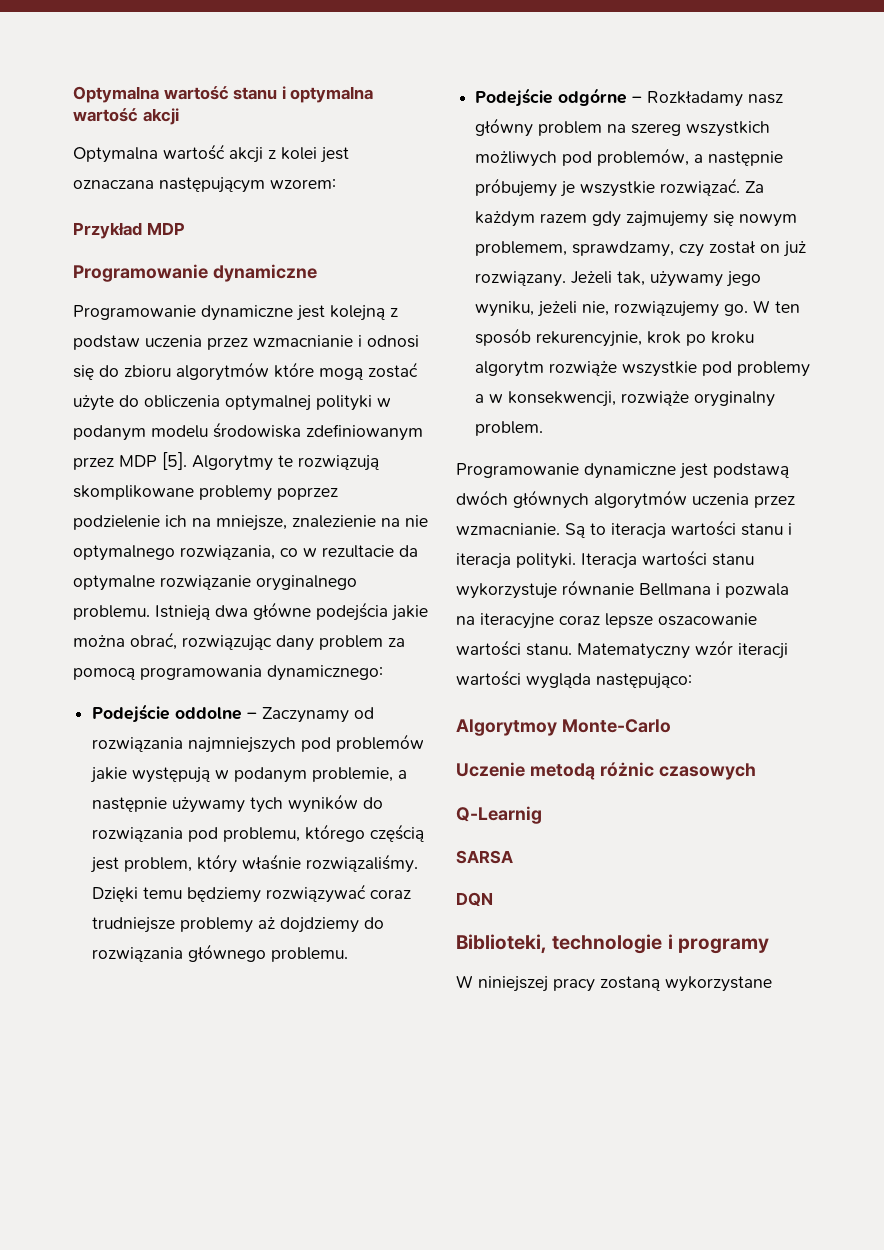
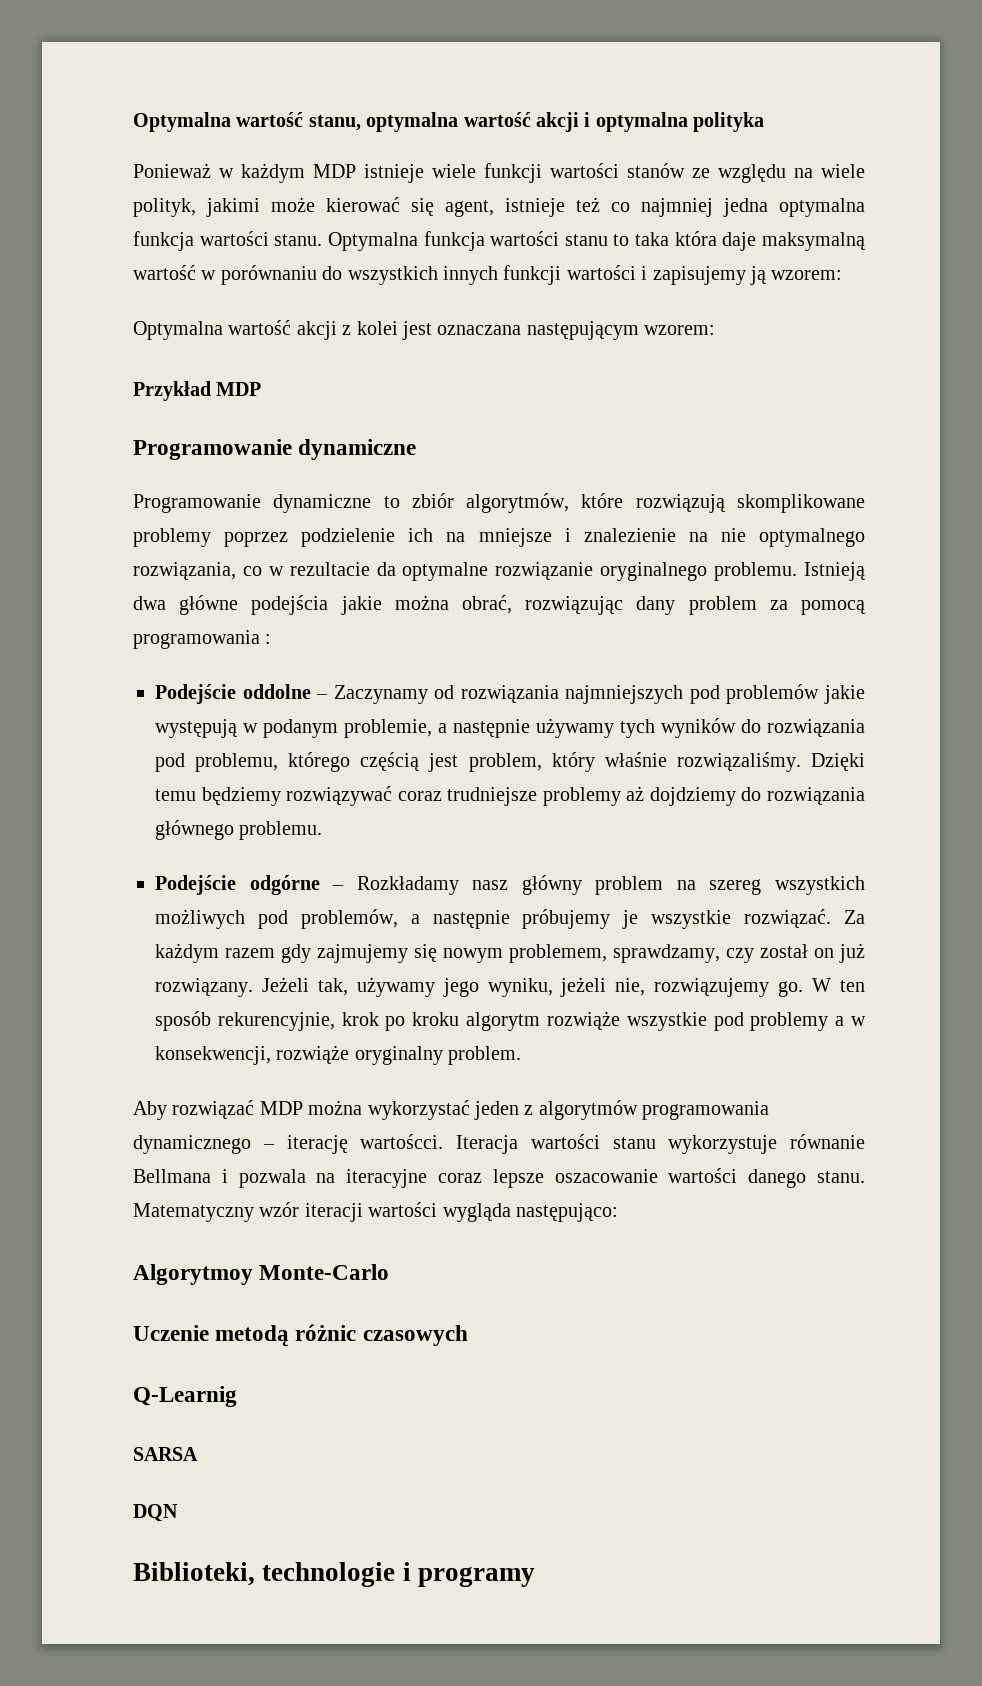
- Optymalna wartość stanu i optymalna wartość akcji
+ Optymalna wartość stanu, optymalna wartość akcji i optymalna polityka
+ Ponieważ w każdym MDP istnieje wiele funkcji wartości stanów ze względu na wiele polityk, jakimi może kierować się agent, istnieje też co najmniej jedna optymalna funkcja wartości stanu. Optymalna funkcja wartości stanu to taka która daje maksymalną wartość w porównaniu do wszystkich innych funkcji wartości i zapisujemy ją wzorem:
- Programowanie dynamiczne jest kolejną z podstaw uczenia przez wzmacnianie i odnosi się do zbioru algorytmów które mogą zostać użyte do obliczenia optymalnej polityki w podanym modelu środowiska zdefiniowanym przez MDP [5]. Algorytmy te rozwiązują skomplikowane problemy poprzez podzielenie ich na mniejsze, znalezienie na nie optymalnego rozwiązania, co w rezultacie da optymalne rozwiązanie oryginalnego problemu.
+ Programowanie dynamiczne to zbiór algorytmów, które rozwiązują skomplikowane problemy poprzez podzielenie ich na mniejsze i znalezienie na nie optymalnego rozwiązania, co w rezultacie da optymalne rozwiązanie oryginalnego problemu.
- Istnieją dwa główne podejścia jakie można obrać, rozwiązując dany problem za pomocą programowania dynamicznego:
+ Istnieją dwa główne podejścia jakie można obrać, rozwiązując dany problem za pomocą programowania :
- Programowanie dynamiczne jest podstawą dwóch głównych algorytmów uczenia przez wzmacnianie. Są to iteracja wartości stanu i iteracja polityki.
+ Aby rozwiązać MDP można wykorzystać jeden z algorytmów programowania dynamicznego – iterację wartoścci.
- Iteracja wartości stanu wykorzystuje równanie Bellmana i pozwala na iteracyjne coraz lepsze oszacowanie wartości stanu.
+ Iteracja wartości stanu wykorzystuje równanie Bellmana i pozwala na iteracyjne coraz lepsze oszacowanie wartości danego stanu.
- W niniejszej pracy zostaną wykorzystane

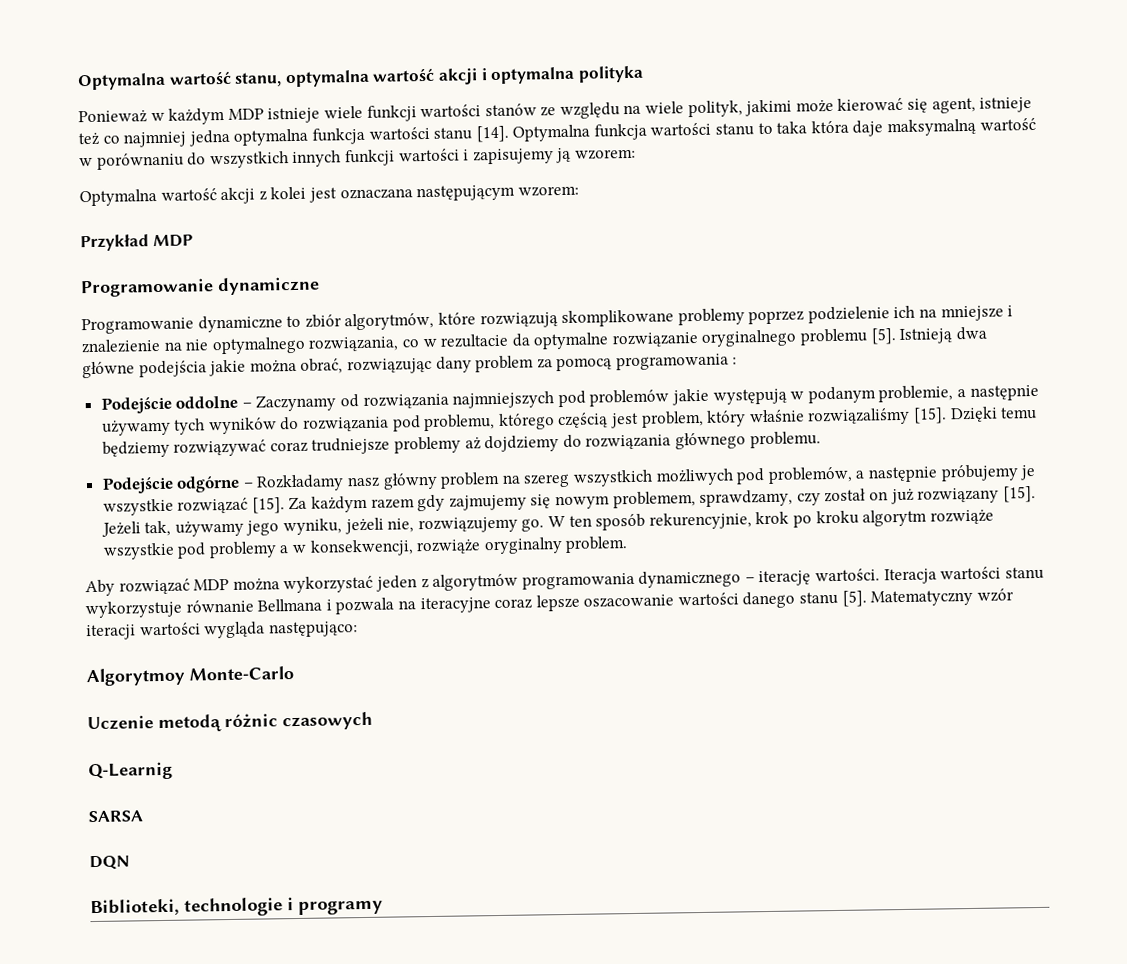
- Ponieważ w każdym MDP istnieje wiele funkcji wartości stanów ze względu na wiele polityk, jakimi może kierować się agent, istnieje też co najmniej jedna optymalna funkcja wartości stanu.
+ Ponieważ w każdym MDP istnieje wiele funkcji wartości stanów ze względu na wiele polityk, jakimi może kierować się agent, istnieje też co najmniej jedna optymalna funkcja wartości stanu [14].
- Programowanie dynamiczne to zbiór algorytmów, które rozwiązują skomplikowane problemy poprzez podzielenie ich na mniejsze i znalezienie na nie optymalnego rozwiązania, co w rezultacie da optymalne rozwiązanie oryginalnego problemu.
+ Programowanie dynamiczne to zbiór algorytmów, które rozwiązują skomplikowane problemy poprzez podzielenie ich na mniejsze i znalezienie na nie optymalnego rozwiązania, co w rezultacie da optymalne rozwiązanie oryginalnego problemu [5].
- Podejście oddolne – Zaczynamy od rozwiązania najmniejszych pod problemów jakie występują w podanym problemie, a następnie używamy tych wyników do rozwiązania pod problemu, którego częścią jest problem, który właśnie rozwiązaliśmy.
+ Podejście oddolne – Zaczynamy od rozwiązania najmniejszych pod problemów jakie występują w podanym problemie, a następnie używamy tych wyników do rozwiązania pod problemu, którego częścią jest problem, który właśnie rozwiązaliśmy [15].
- Podejście odgórne – Rozkładamy nasz główny problem na szereg wszystkich możliwych pod problemów, a następnie próbujemy je wszystkie rozwiązać.
+ Podejście odgórne – Rozkładamy nasz główny problem na szereg wszystkich możliwych pod problemów, a następnie próbujemy je wszystkie rozwiązać [15].
- Za każdym razem gdy zajmujemy się nowym problemem, sprawdzamy, czy został on już rozwiązany.
+ Za każdym razem gdy zajmujemy się nowym problemem, sprawdzamy, czy został on już rozwiązany [15].
- Aby rozwiązać MDP można wykorzystać jeden z algorytmów programowania dynamicznego – iterację wartoścci.
+ Aby rozwiązać MDP można wykorzystać jeden z algorytmów programowania dynamicznego – iterację wartości.
- Iteracja wartości stanu wykorzystuje równanie Bellmana i pozwala na iteracyjne coraz lepsze oszacowanie wartości danego stanu.
+ Iteracja wartości stanu wykorzystuje równanie Bellmana i pozwala na iteracyjne coraz lepsze oszacowanie wartości danego stanu [5].

